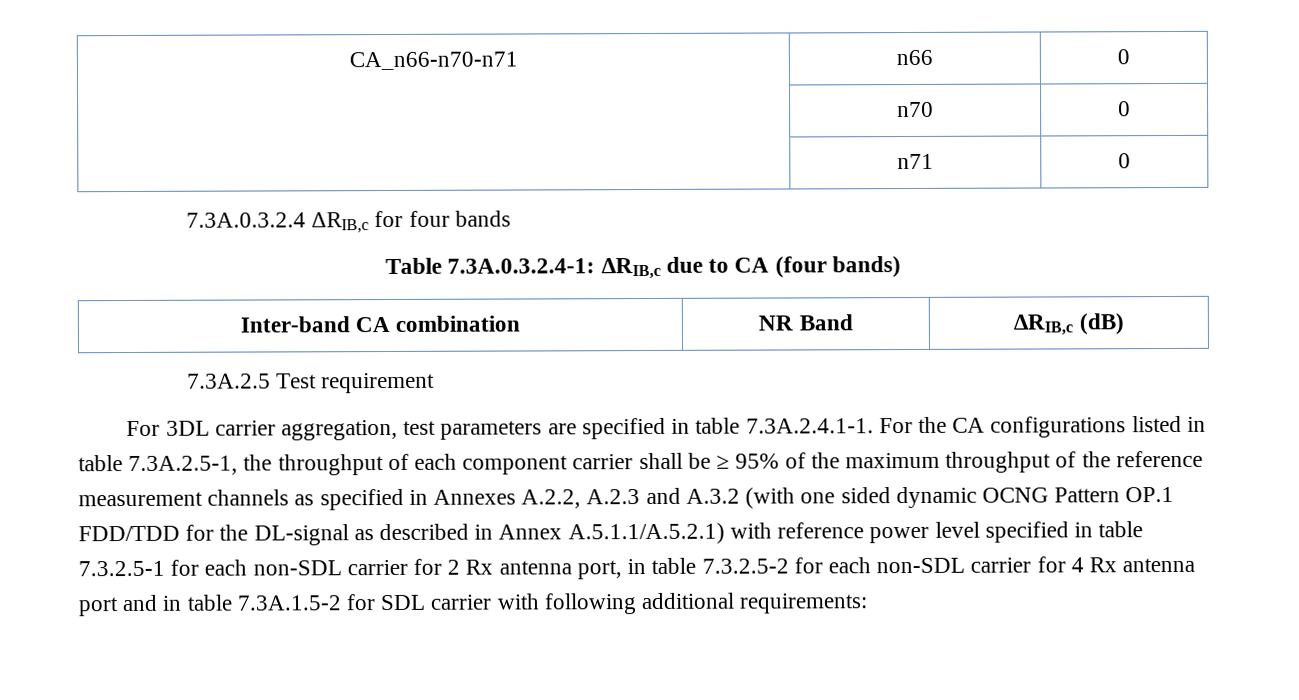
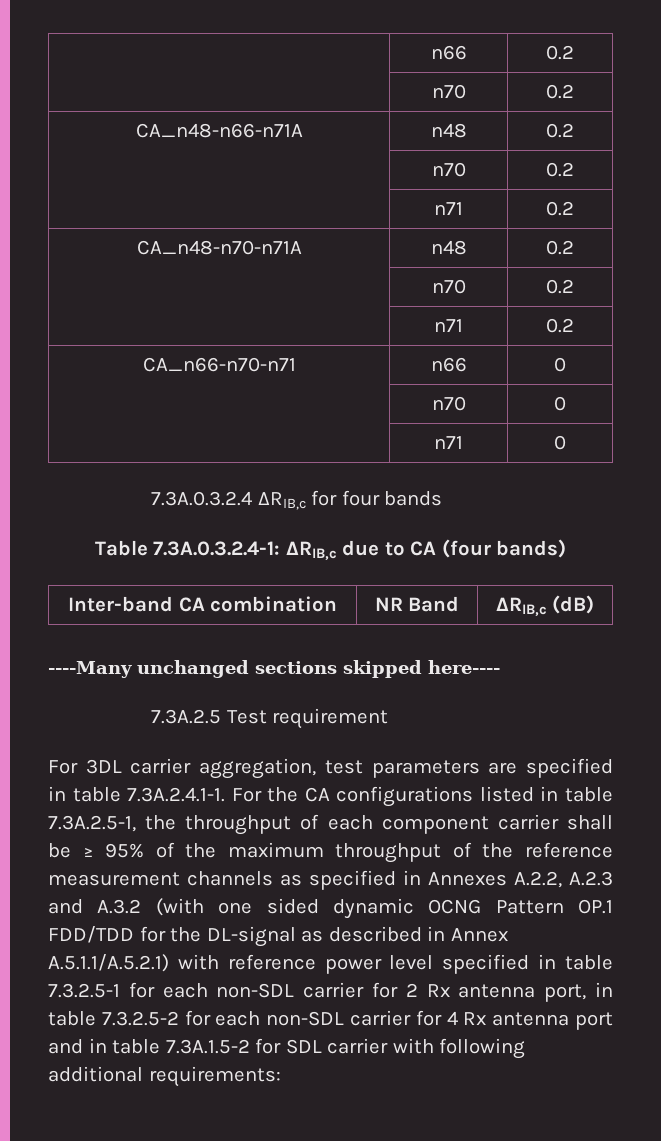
+ | n66 | 0.2
+ | n70 | 0.2
+ CA_n48-n66-n71A | n48 | 0.2
+ | n70 | 0.2
+ | n71 | 0.2
+ CA_n48-n70-n71A | n48 | 0.2
+ | n70 | 0.2
+ | n71 | 0.2
+ ----Many unchanged sections skipped here----

